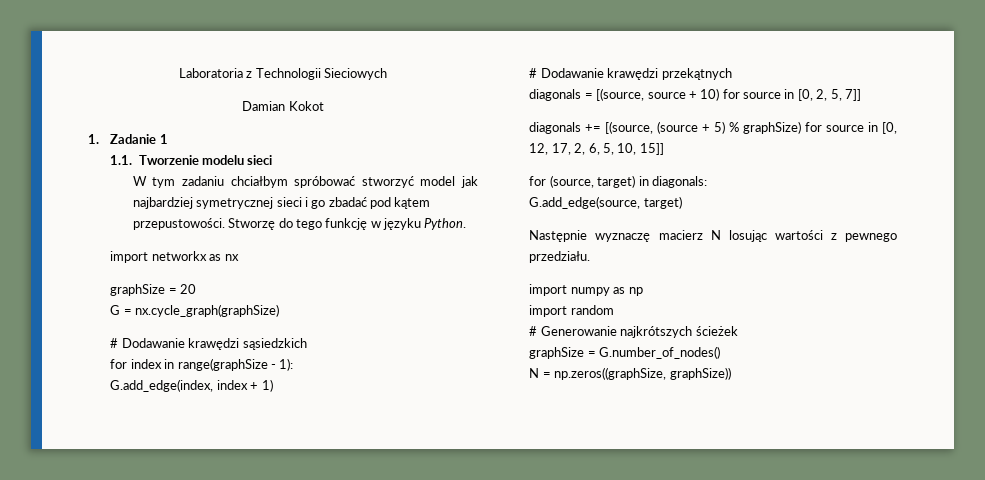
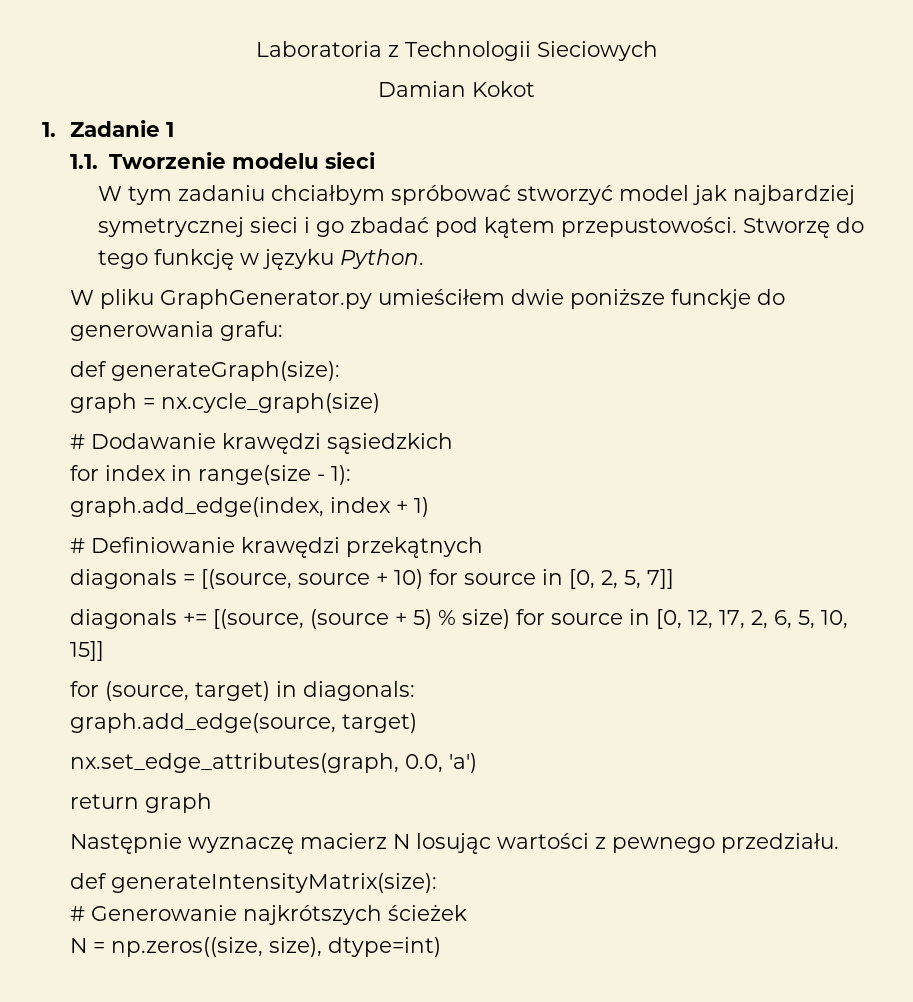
- import networkx as nx
- graphSize = 20
- G = nx.cycle_graph(graphSize)
+ W pliku GraphGenerator.py umieściłem dwie poniższe funckje do generowania grafu:
+ def generateGraph(size):
+ graph = nx.cycle_graph(size)
- for index in range(graphSize - 1):
+ for index in range(size - 1):
- G.add_edge(index, index + 1)
+ graph.add_edge(index, index + 1)
- # Dodawanie krawędzi przekątnych
+ # Definiowanie krawędzi przekątnych
- diagonals += [(source, (source + 5) % graphSize) for source in [0, 12, 17, 2, 6, 5, 10, 15]]
+ diagonals += [(source, (source + 5) % size) for source in [0, 12, 17, 2, 6, 5, 10, 15]]
- G.add_edge(source, target)
+ graph.add_edge(source, target)
+ nx.set_edge_attributes(graph, 0.0, 'a')
+ return graph
- import numpy as np
- import random
+ def generateIntensityMatrix(size):
- graphSize = G.number_of_nodes()
- N = np.zeros((graphSize, graphSize))
+ N = np.zeros((size, size), dtype=int)

